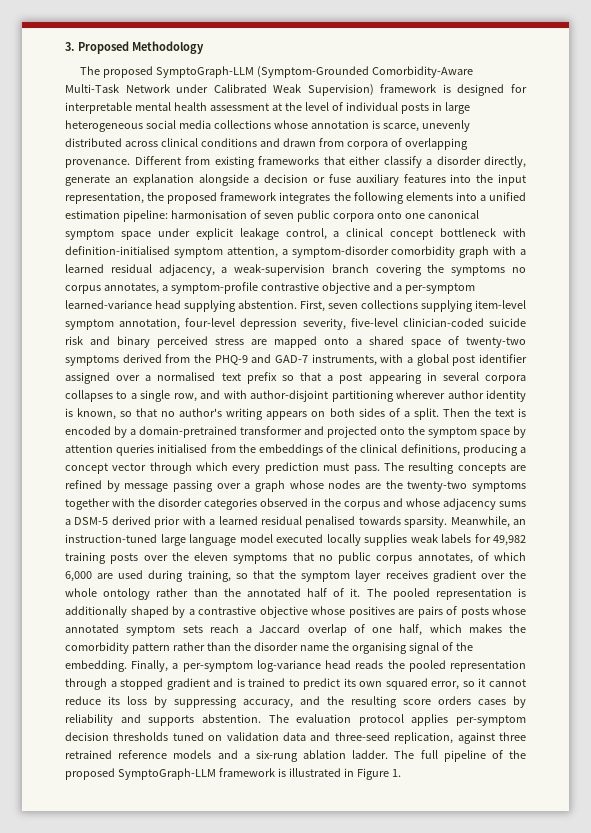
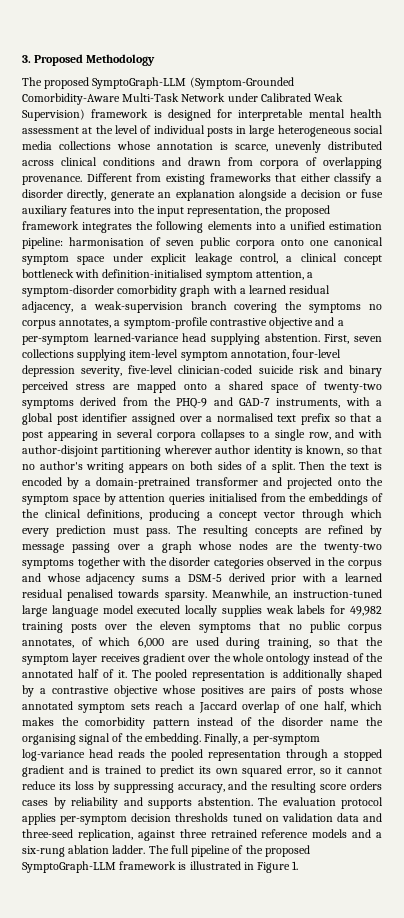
- Meanwhile, an instruction-tuned large language model executed locally supplies weak labels for 49,982 training posts over the eleven symptoms that no public corpus annotates, of which 6,000 are used during training, so that the symptom layer receives gradient over the whole ontology rather than the annotated half of it.
+ Meanwhile, an instruction-tuned large language model executed locally supplies weak labels for 49,982 training posts over the eleven symptoms that no public corpus annotates, of which 6,000 are used during training, so that the symptom layer receives gradient over the whole ontology instead of the annotated half of it.
- The pooled representation is additionally shaped by a contrastive objective whose positives are pairs of posts whose annotated symptom sets reach a Jaccard overlap of one half, which makes the comorbidity pattern rather than the disorder name the organising signal of the embedding.
+ The pooled representation is additionally shaped by a contrastive objective whose positives are pairs of posts whose annotated symptom sets reach a Jaccard overlap of one half, which makes the comorbidity pattern instead of the disorder name the organising signal of the embedding.

